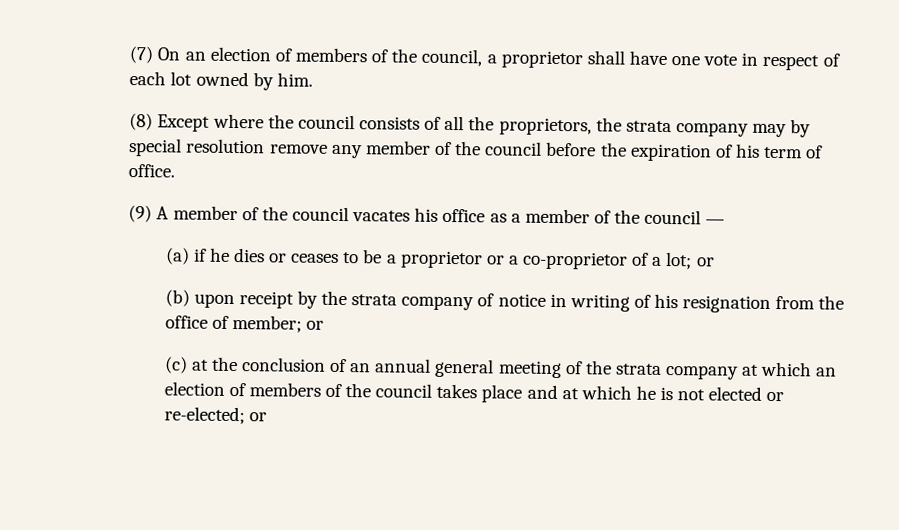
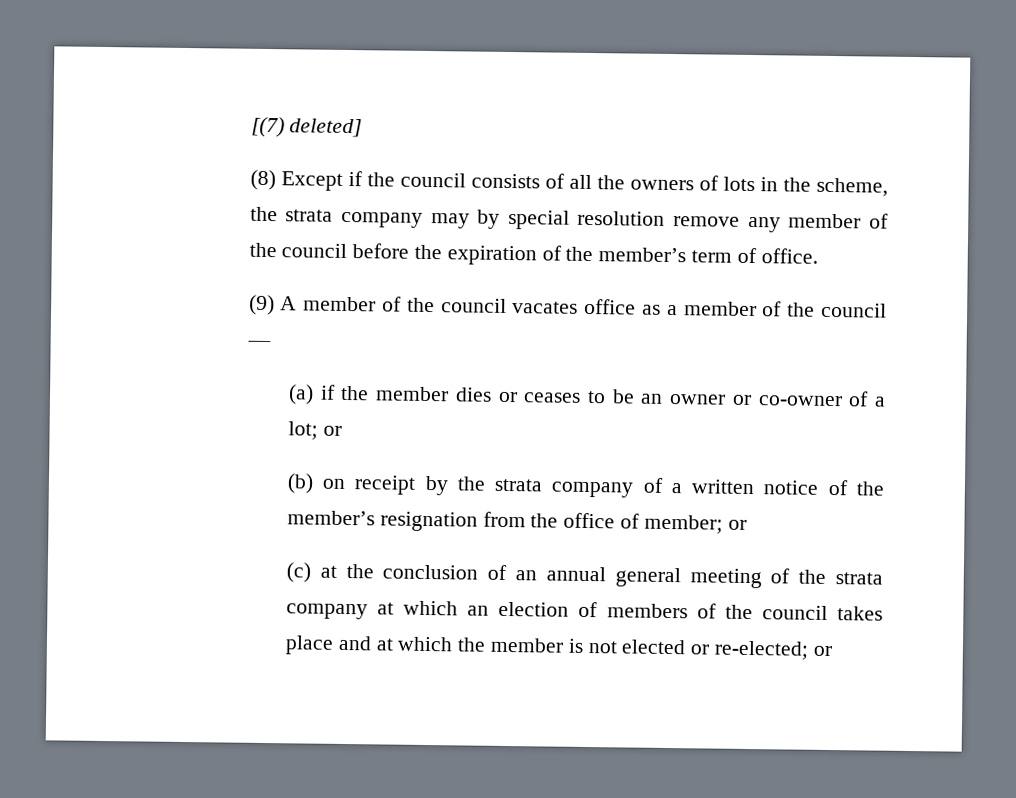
- (7) On an election of members of the council, a proprietor shall have one vote in respect of each lot owned by him.
+ [(7) deleted]
- (8) Except where the council consists of all the proprietors, the strata company may by special resolution remove any member of the council before the expiration of his term of office.
+ (8) Except if the council consists of all the owners of lots in the scheme, the strata company may by special resolution remove any member of the council before the expiration of the member’s term of office.
- (9) A member of the council vacates his office as a member of the council —
+ (9) A member of the council vacates office as a member of the council —
- (a) if he dies or ceases to be a proprietor or a co-proprietor of a lot; or
+ (a) if the member dies or ceases to be an owner or co-owner of a lot; or
- (b) upon receipt by the strata company of notice in writing of his resignation from the office of member; or
+ (b) on receipt by the strata company of a written notice of the member’s resignation from the office of member; or
- (c) at the conclusion of an annual general meeting of the strata company at which an election of members of the council takes place and at which he is not elected or re-elected; or
+ (c) at the conclusion of an annual general meeting of the strata company at which an election of members of the council takes place and at which the member is not elected or re-elected; or

